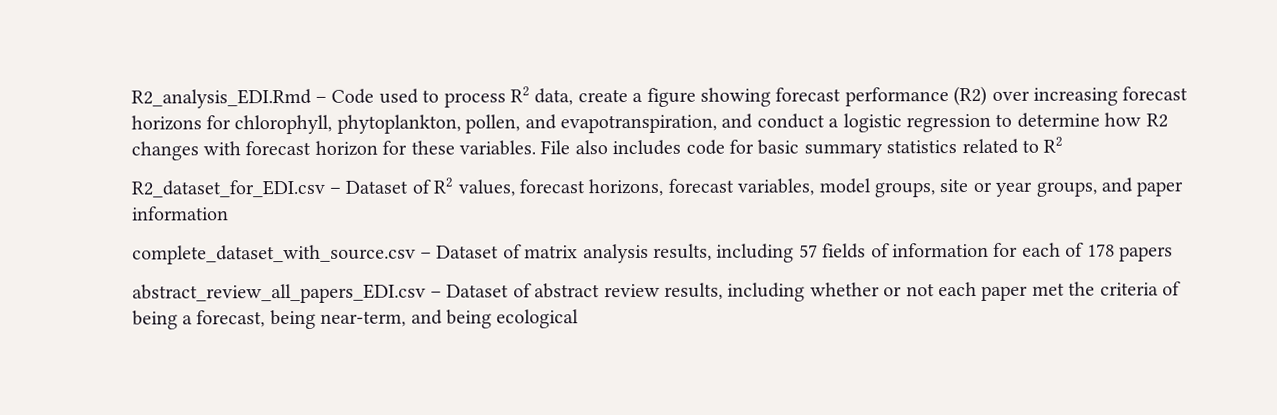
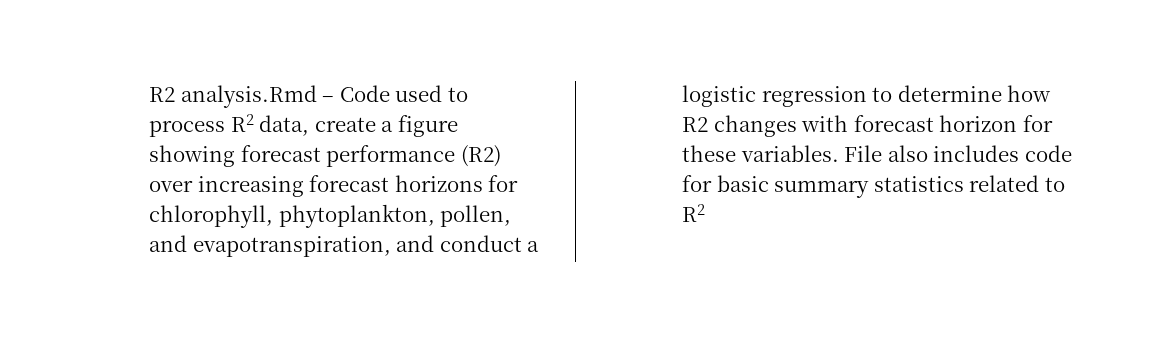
- R2_analysis_EDI.Rmd – Code used to process R2 data, create a figure showing forecast performance (R2) over increasing forecast horizons for chlorophyll, phytoplankton, pollen, and evapotranspiration, and conduct a logistic regression to determine how R2 changes with forecast horizon for these variables.
+ R2 analysis.Rmd – Code used to process R2 data, create a figure showing forecast performance (R2) over increasing forecast horizons for chlorophyll, phytoplankton, pollen, and evapotranspiration, and conduct a logistic regression to determine how R2 changes with forecast horizon for these variables.
- R2_dataset_for_EDI.csv – Dataset of R2 values, forecast horizons, forecast variables, model groups, site or year groups, and paper information
- complete_dataset_with_source.csv – Dataset of matrix analysis results, including 57 fields of information for each of 178 papers
- abstract_review_all_papers_EDI.csv – Dataset of abstract review results, including whether or not each paper met the criteria of being a forecast, being near-term, and being ecological

